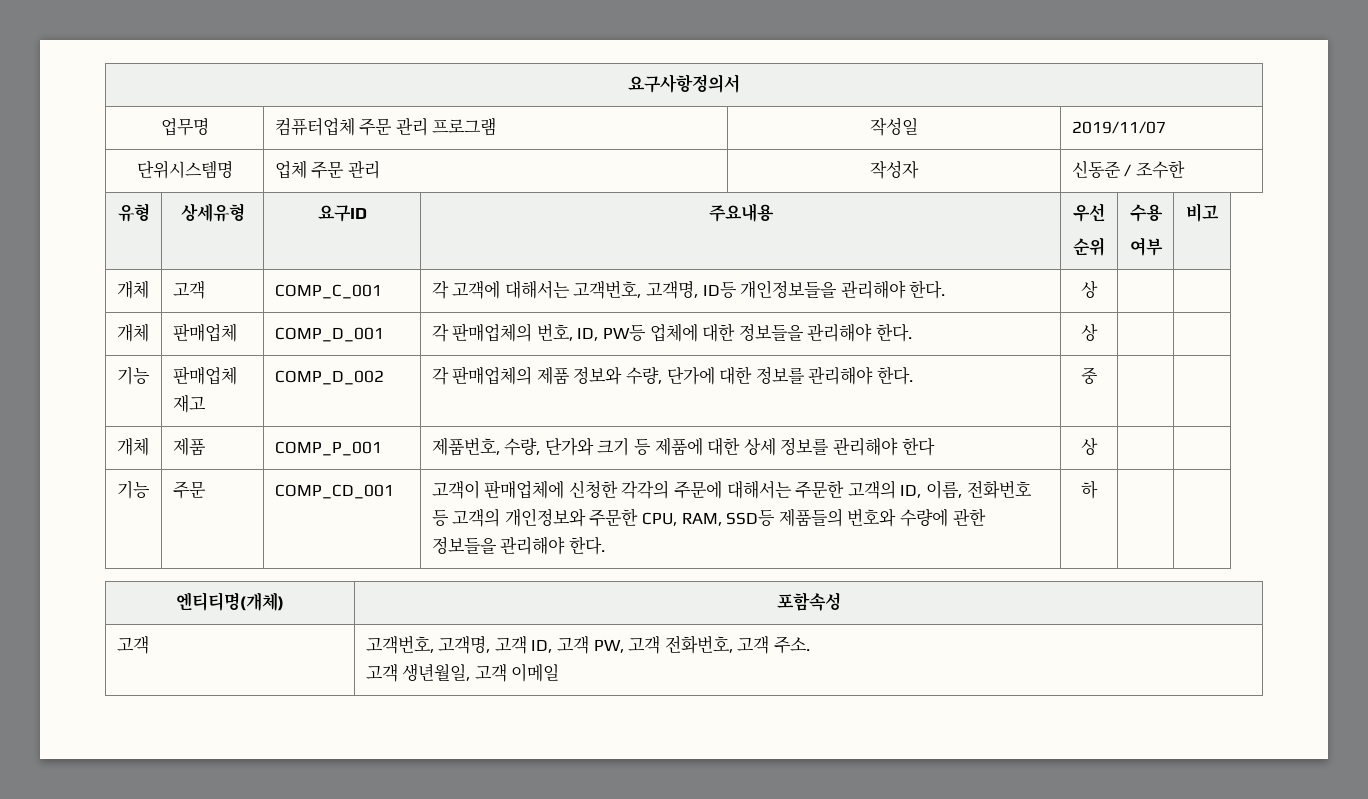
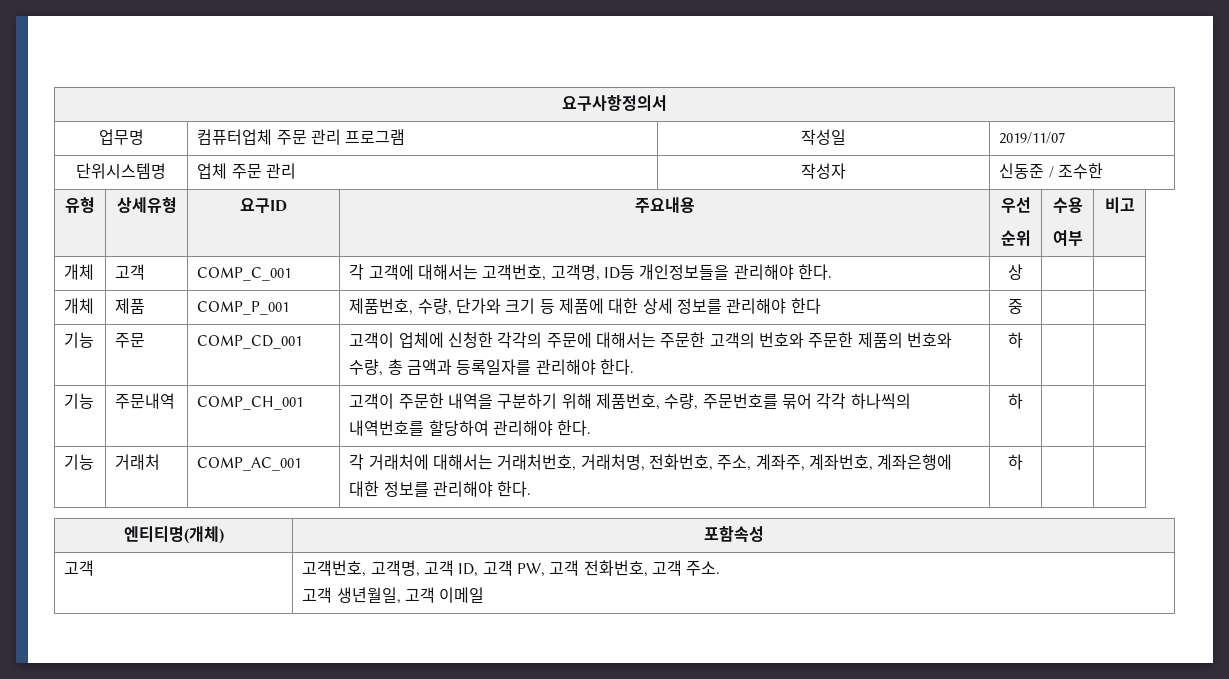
- 개체 | 판매업체 | COMP_D_001 | 각 판매업체의 번호, ID, PW등 업체에 대한 정보들을 관리해야 한다. | 상 | |
- 기능 | 판매업체 재고 | COMP_D_002 | 각 판매업체의 제품 정보와 수량, 단가에 대한 정보를 관리해야 한다. | 중 | |
- 개체 | 제품 | COMP_P_001 | 제품번호, 수량, 단가와 크기 등 제품에 대한 상세 정보를 관리해야 한다 | 상 | |
+ 개체 | 제품 | COMP_P_001 | 제품번호, 수량, 단가와 크기 등 제품에 대한 상세 정보를 관리해야 한다 | 중 | |
- 기능 | 주문 | COMP_CD_001 | 고객이 판매업체에 신청한 각각의 주문에 대해서는 주문한 고객의 ID, 이름, 전화번호 등 고객의 개인정보와 주문한 CPU, RAM, SSD등 제품들의 번호와 수량에 관한 정보들을 관리해야 한다. | 하 | |
+ 기능 | 주문 | COMP_CD_001 | 고객이 업체에 신청한 각각의 주문에 대해서는 주문한 고객의 번호와 주문한 제품의 번호와 수량, 총 금액과 등록일자를 관리해야 한다. | 하 | |
+ 기능 | 주문내역 | COMP_CH_001 | 고객이 주문한 내역을 구분하기 위해 제품번호, 수량, 주문번호를 묶어 각각 하나씩의 내역번호를 할당하여 관리해야 한다. | 하 | |
+ 기능 | 거래처 | COMP_AC_001 | 각 거래처에 대해서는 거래처번호, 거래처명, 전화번호, 주소, 계좌주, 계좌번호, 계좌은행에 대한 정보를 관리해야 한다. | 하 | |

